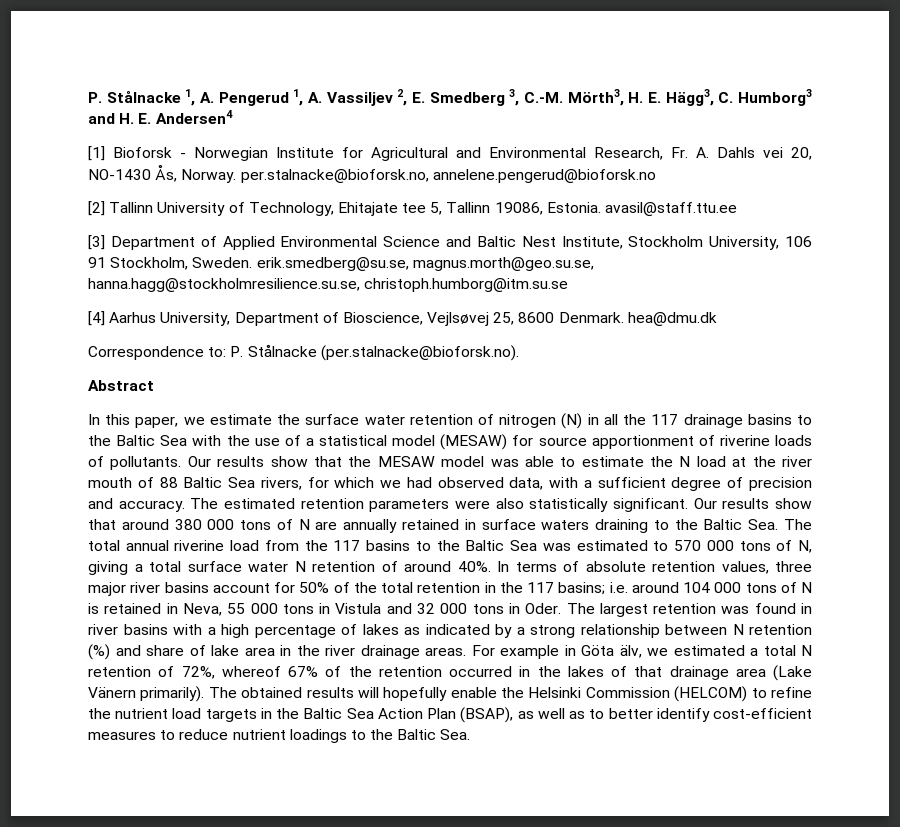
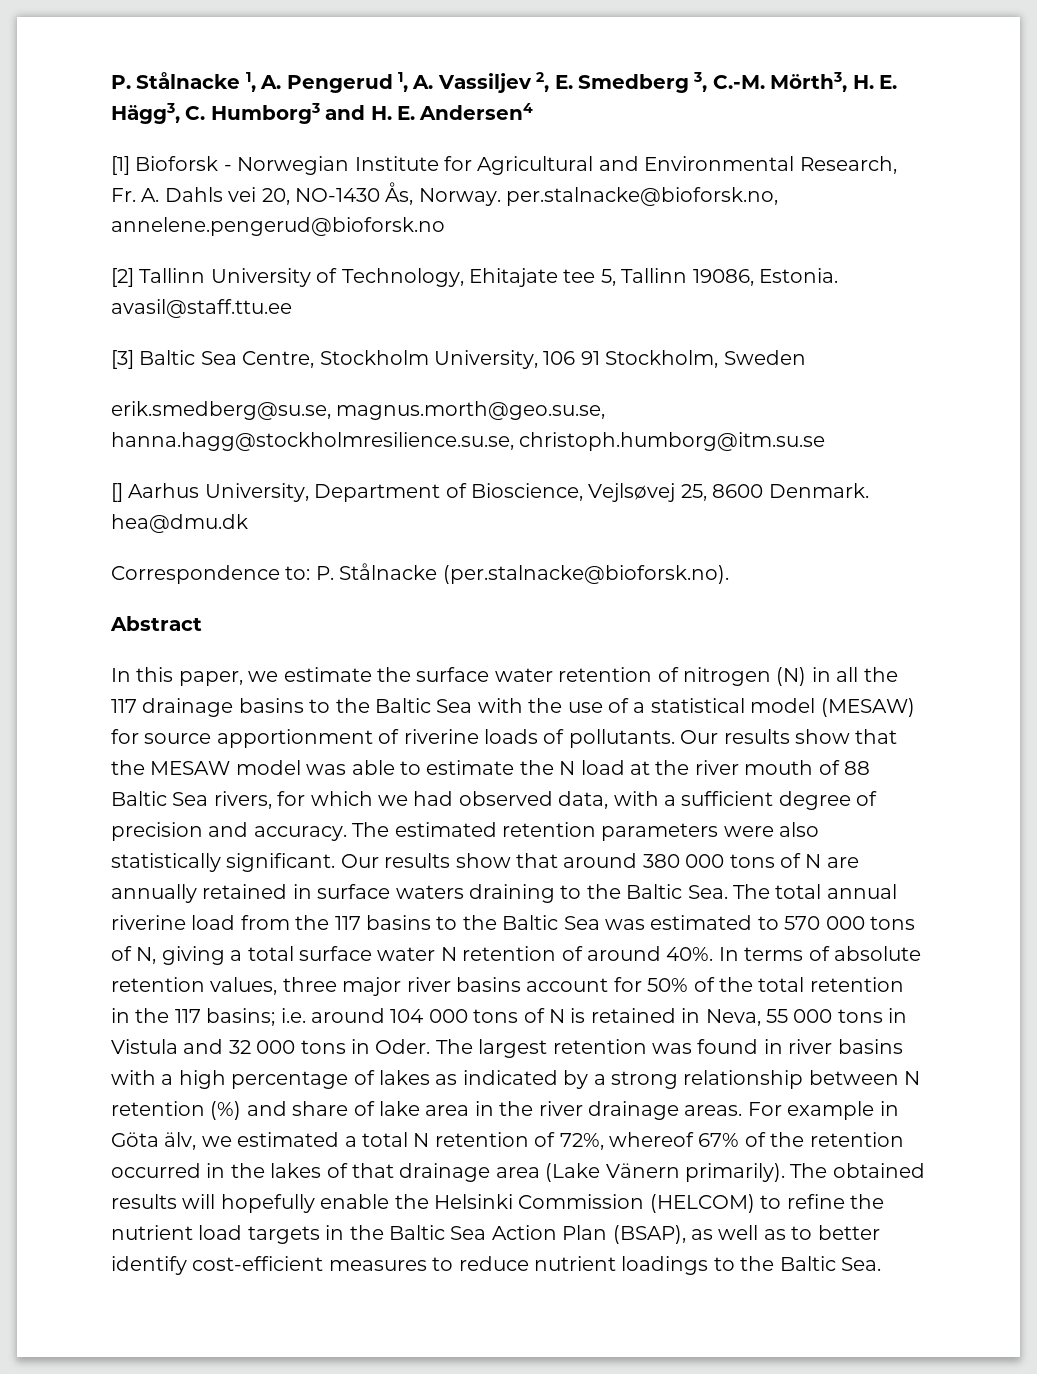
- [3] Department of Applied Environmental Science and Baltic Nest Institute, Stockholm University, 106 91 Stockholm, Sweden. erik.smedberg@su.se, magnus.morth@geo.su.se, hanna.hagg@stockholmresilience.su.se, christoph.humborg@itm.su.se
+ [3] Baltic Sea Centre, Stockholm University, 106 91 Stockholm, Sweden
+ erik.smedberg@su.se, magnus.morth@geo.su.se, hanna.hagg@stockholmresilience.su.se, christoph.humborg@itm.su.se
- [4] Aarhus University, Department of Bioscience, Vejlsøvej 25, 8600 Denmark. hea@dmu.dk
+ [] Aarhus University, Department of Bioscience, Vejlsøvej 25, 8600 Denmark. hea@dmu.dk

